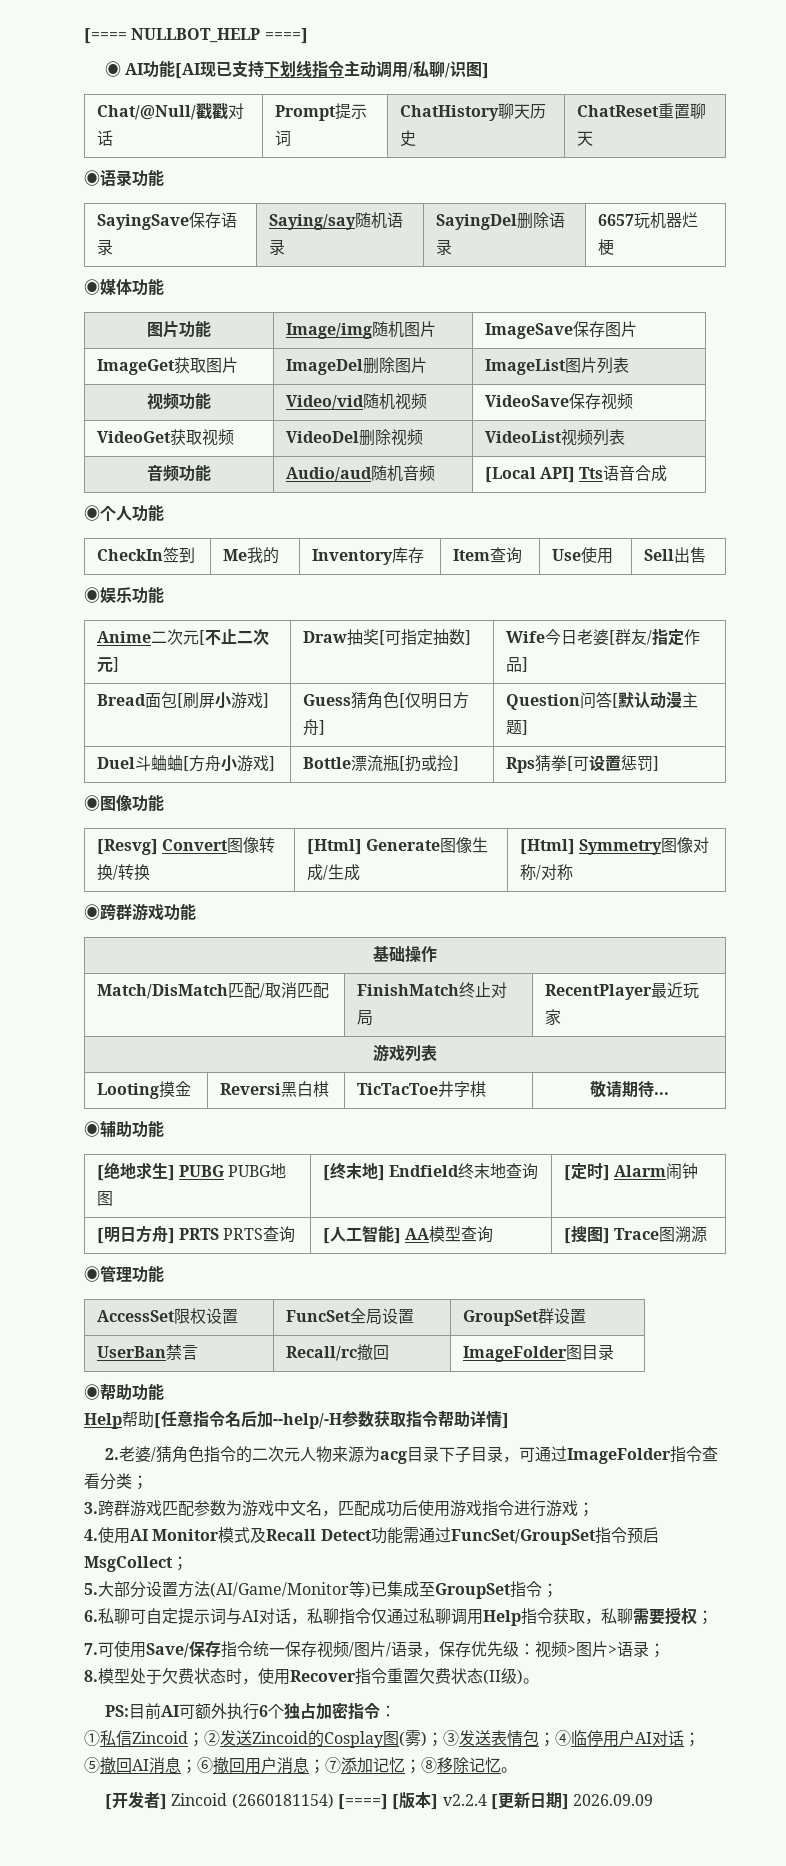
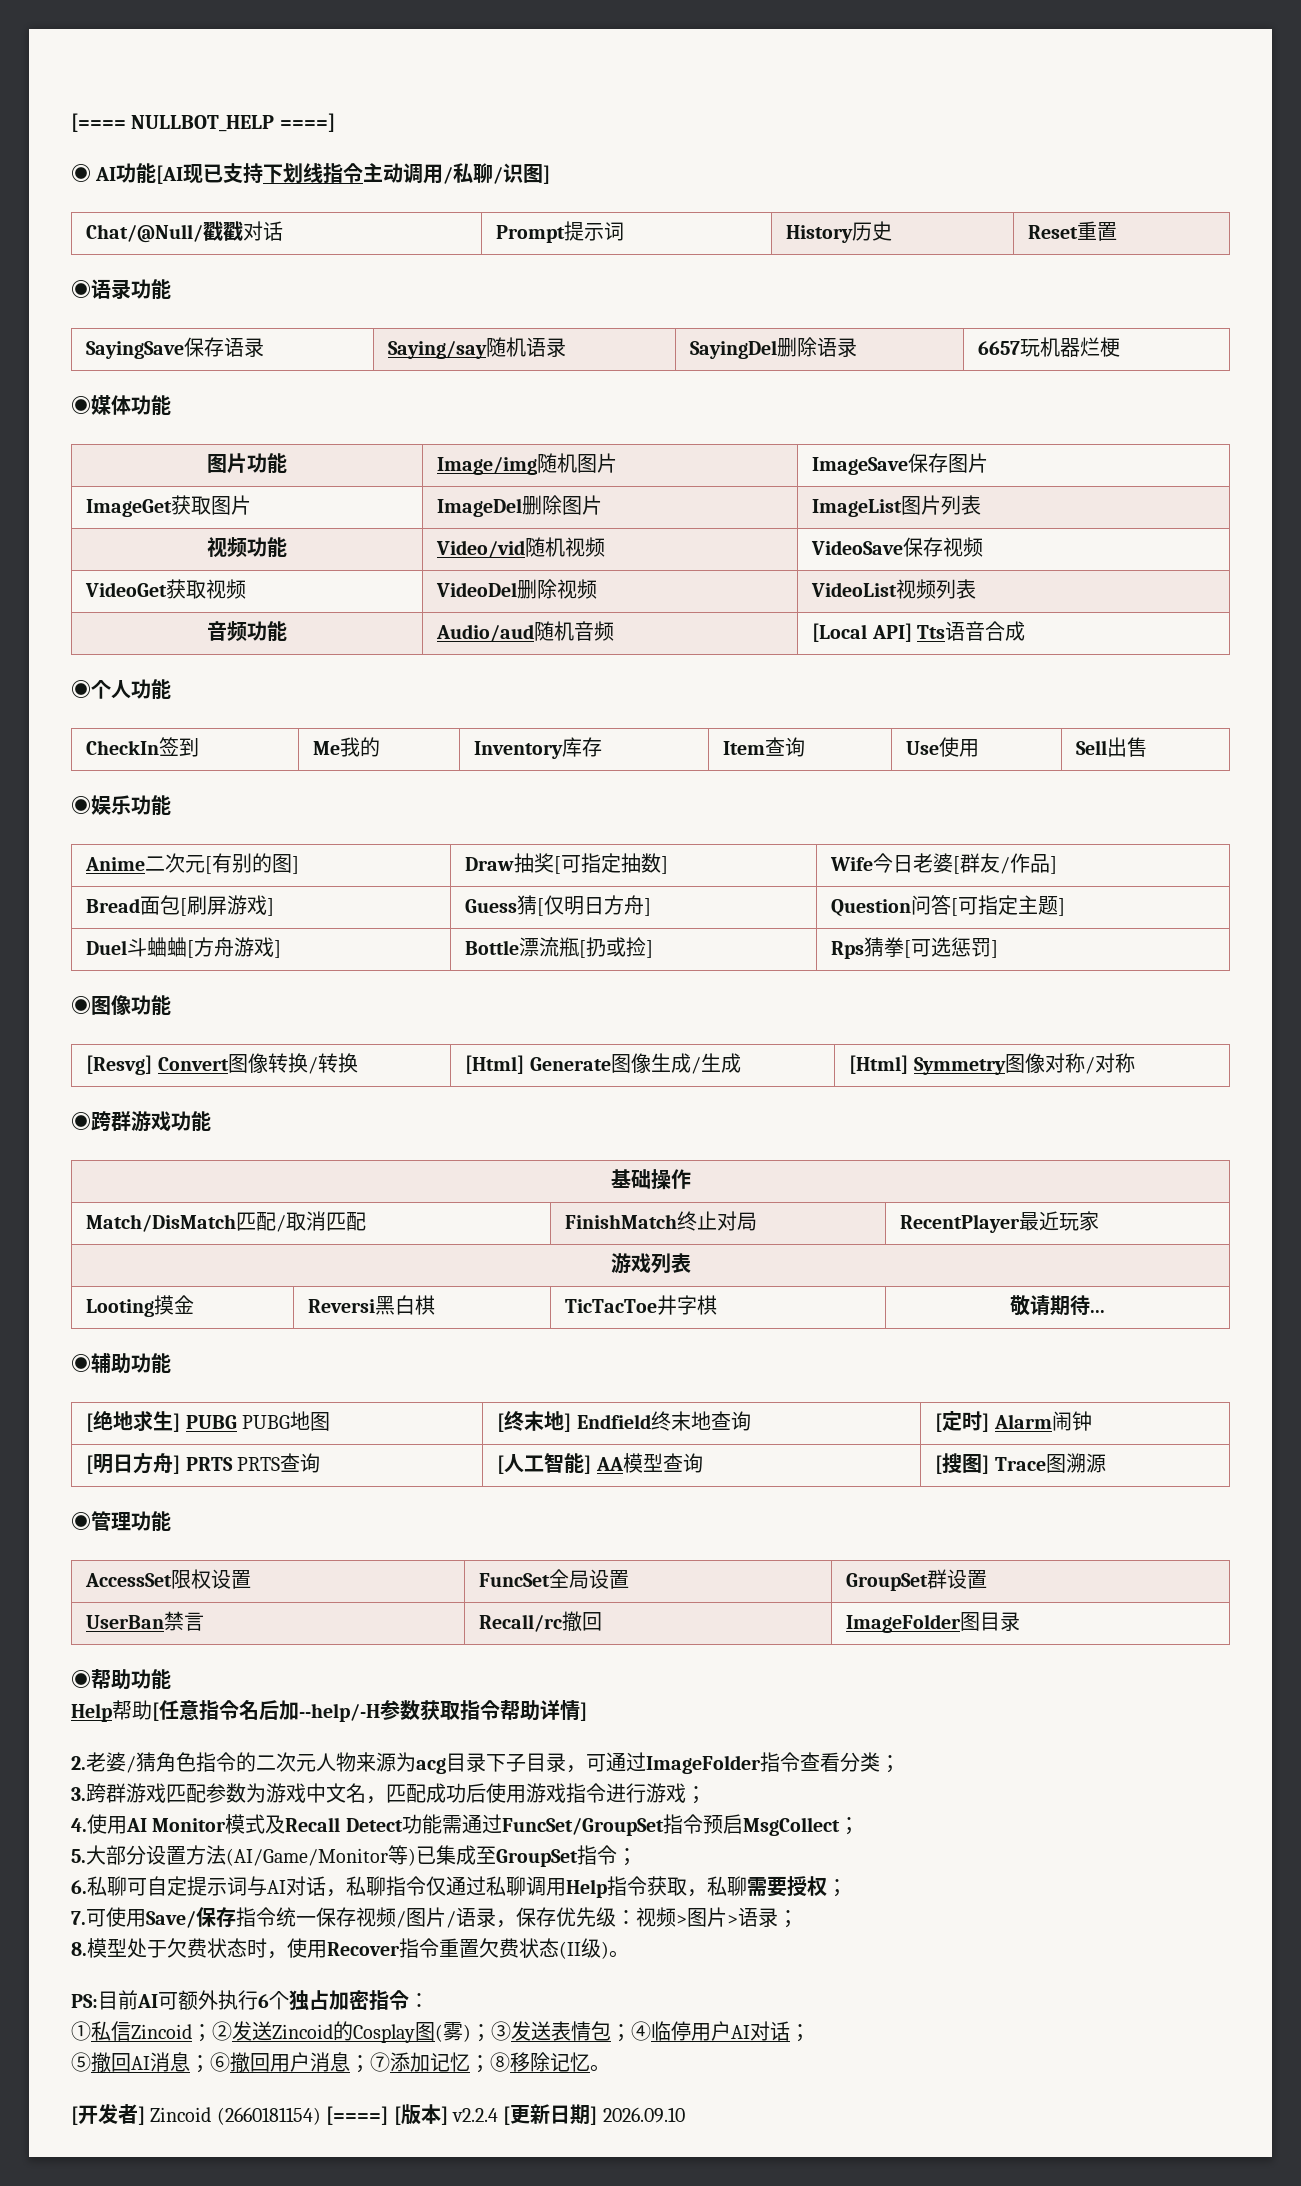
- Chat/@Null/戳戳对话 | Prompt提示词 | ChatHistory聊天历史 | ChatReset重置聊天
+ Chat/@Null/戳戳对话 | Prompt提示词 | History历史 | Reset重置
- Anime二次元[不止二次元] | Draw抽奖[可指定抽数] | Wife今日老婆[群友/指定作品]
+ Anime二次元[有别的图] | Draw抽奖[可指定抽数] | Wife今日老婆[群友/作品]
- Bread面包[刷屏小游戏] | Guess猜角色[仅明日方舟] | Question问答[默认动漫主题]
+ Bread面包[刷屏游戏] | Guess猜[仅明日方舟] | Question问答[可指定主题]
- Duel斗蛐蛐[方舟小游戏] | Bottle漂流瓶[扔或捡] | Rps猜拳[可设置惩罚]
+ Duel斗蛐蛐[方舟游戏] | Bottle漂流瓶[扔或捡] | Rps猜拳[可选惩罚]
- [开发者] Zincoid (2660181154) [====] [版本] v2.2.4 [更新日期] 2026.09.09
+ [开发者] Zincoid (2660181154) [====] [版本] v2.2.4 [更新日期] 2026.09.10

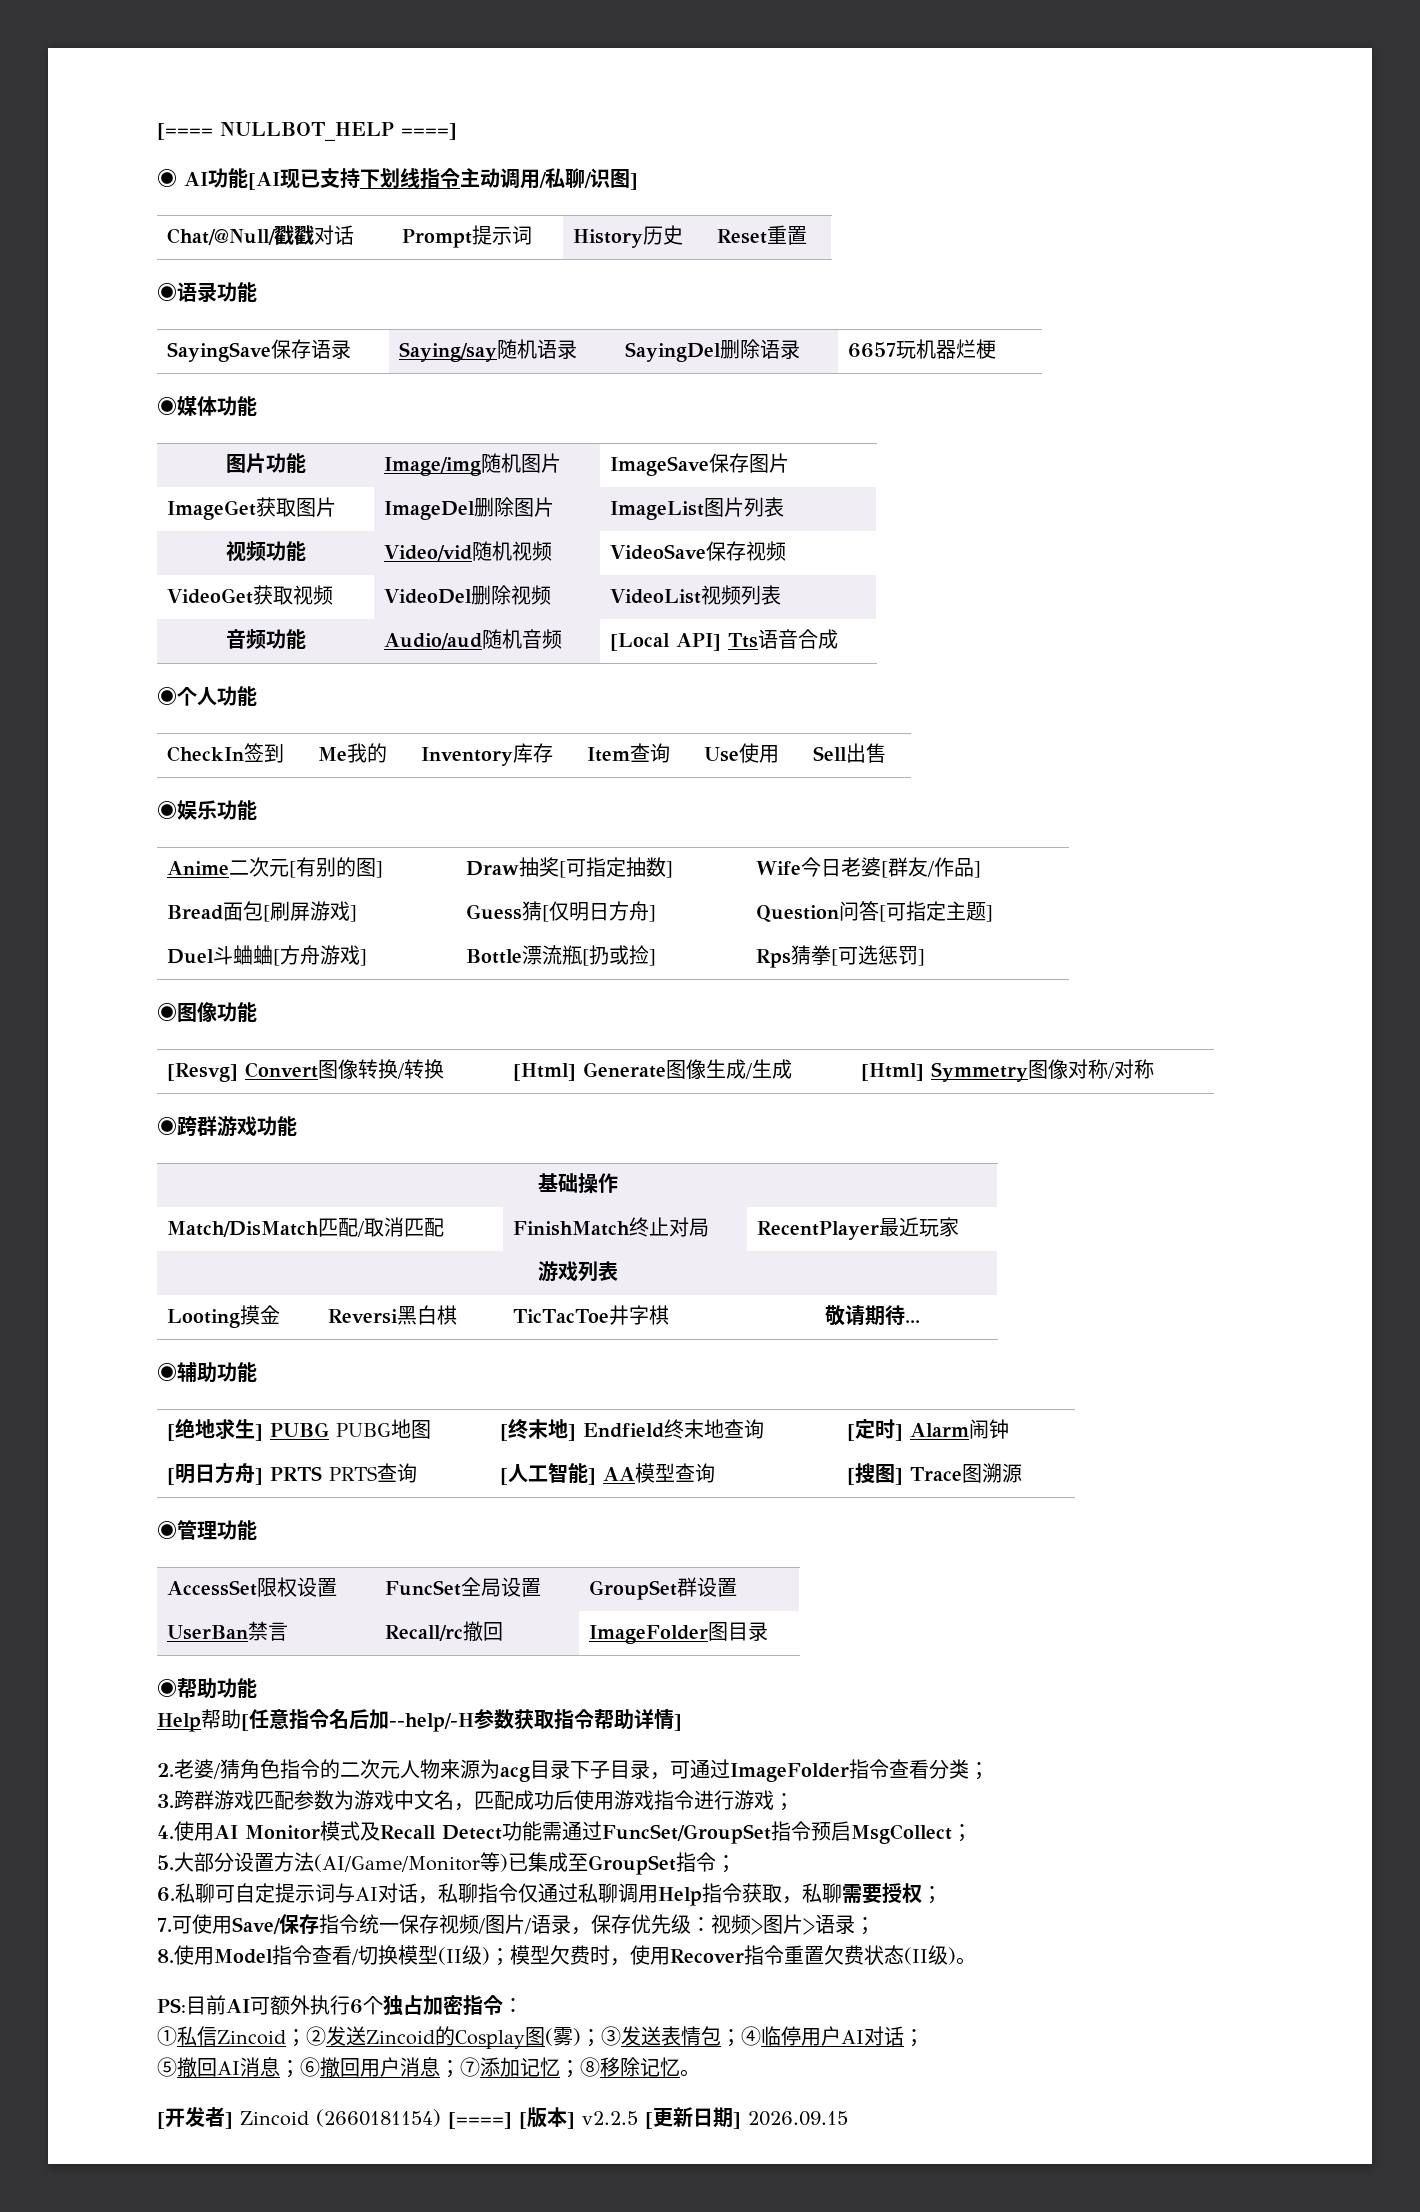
- 8.模型处于欠费状态时，使用Recover指令重置欠费状态(II级)。
+ 8.使用Model指令查看/切换模型(II级)；模型欠费时，使用Recover指令重置欠费状态(II级)。
- [开发者] Zincoid (2660181154) [====] [版本] v2.2.4 [更新日期] 2026.09.10
+ [开发者] Zincoid (2660181154) [====] [版本] v2.2.5 [更新日期] 2026.09.15

